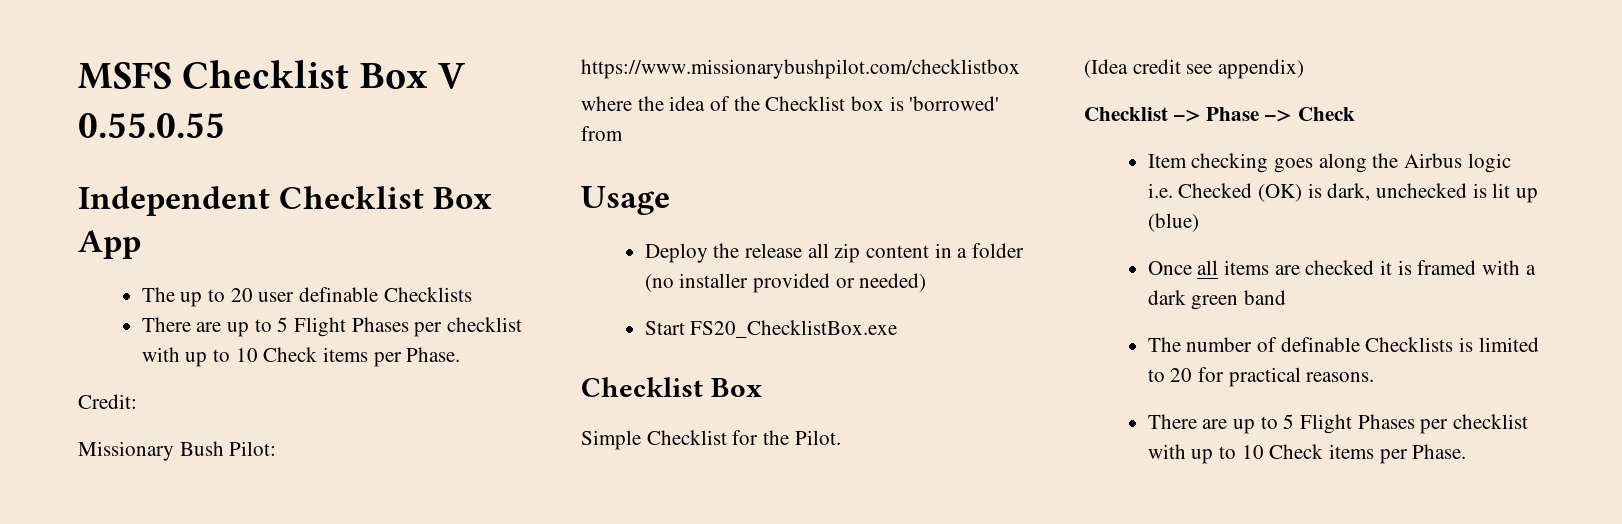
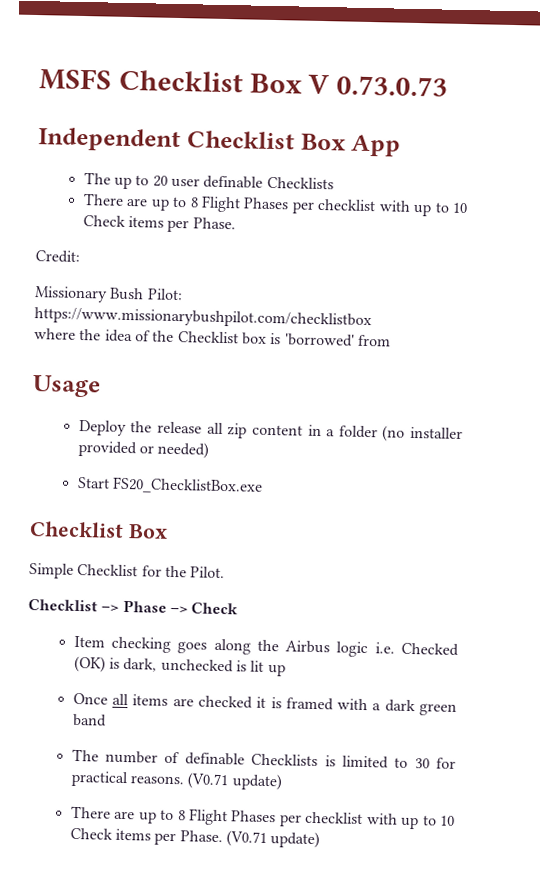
- MSFS Checklist Box V 0.55.0.55
+ MSFS Checklist Box V 0.73.0.73
  The up to 20 user definable Checklists
- There are up to 5 Flight Phases per checklist with up to 10 Check items per Phase.
+ There are up to 8 Flight Phases per checklist with up to 10 Check items per Phase.
- (Idea credit see appendix)
- Item checking goes along the Airbus logic i.e. Checked (OK) is dark, unchecked is lit up (blue)
+ Item checking goes along the Airbus logic i.e. Checked (OK) is dark, unchecked is lit up
- The number of definable Checklists is limited to 20 for practical reasons.
- There are up to 5 Flight Phases per checklist with up to 10 Check items per Phase.
+ The number of definable Checklists is limited to 30 for practical reasons. (V0.71 update)
+ There are up to 8 Flight Phases per checklist with up to 10 Check items per Phase. (V0.71 update)

